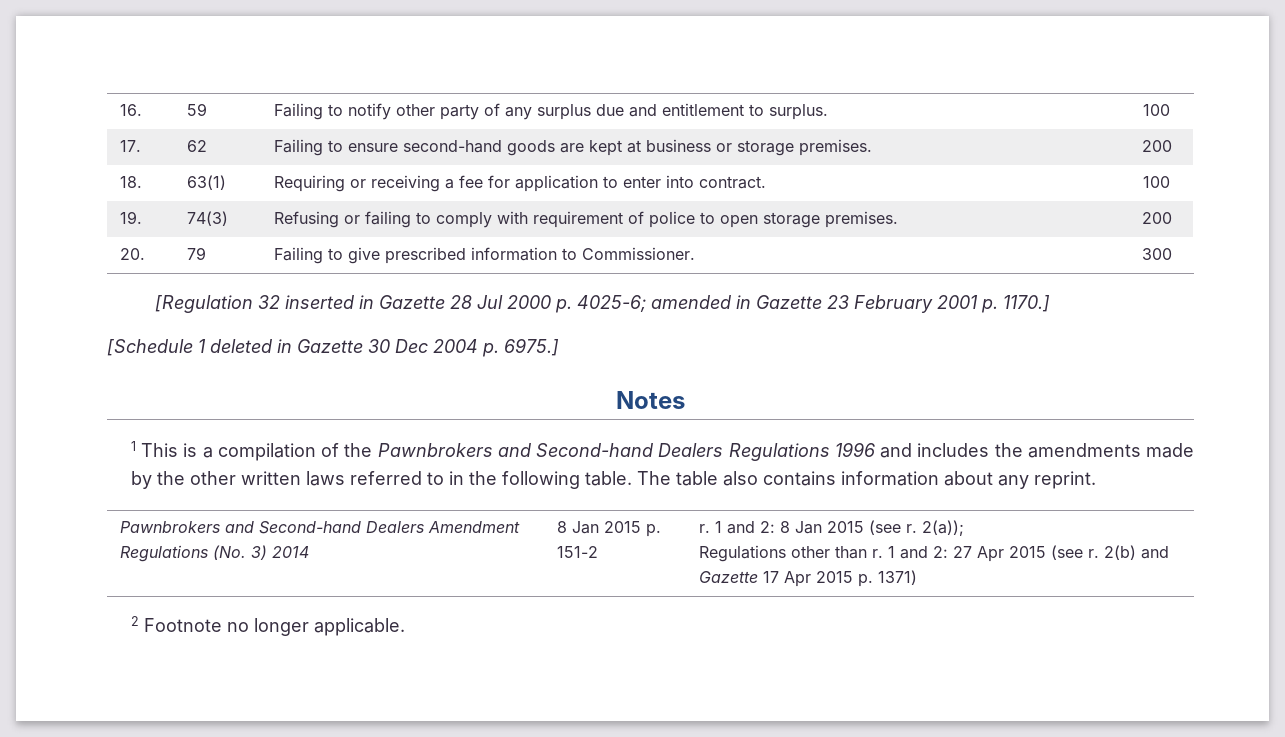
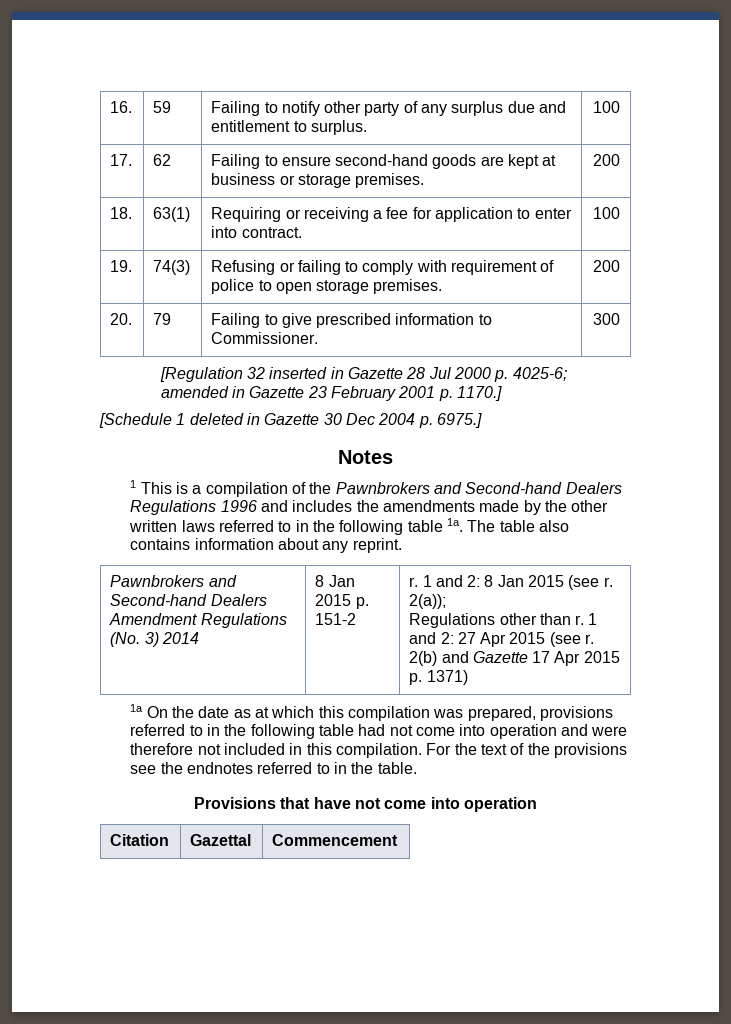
- 1 This is a compilation of the Pawnbrokers and Second-hand Dealers Regulations 1996 and includes the amendments made by the other written laws referred to in the following table.
+ 1 This is a compilation of the Pawnbrokers and Second-hand Dealers Regulations 1996 and includes the amendments made by the other written laws referred to in the following table 1a.
- 2 Footnote no longer applicable.
+ 1a On the date as at which this compilation was prepared, provisions referred to in the following table had not come into operation and were therefore not included in this compilation. For the text of the provisions see the endnotes referred to in the table.
+ Provisions that have not come into operation
+ Citation | Gazettal | Commencement

